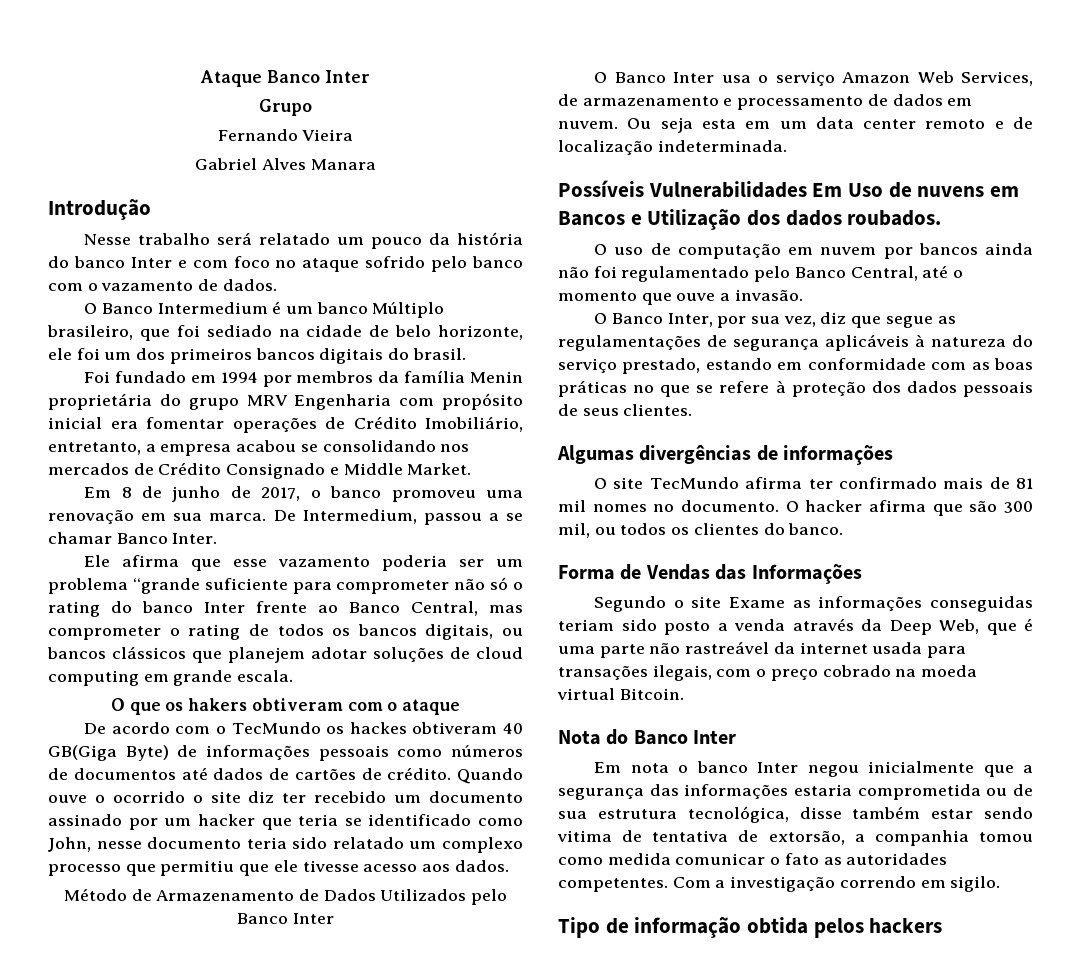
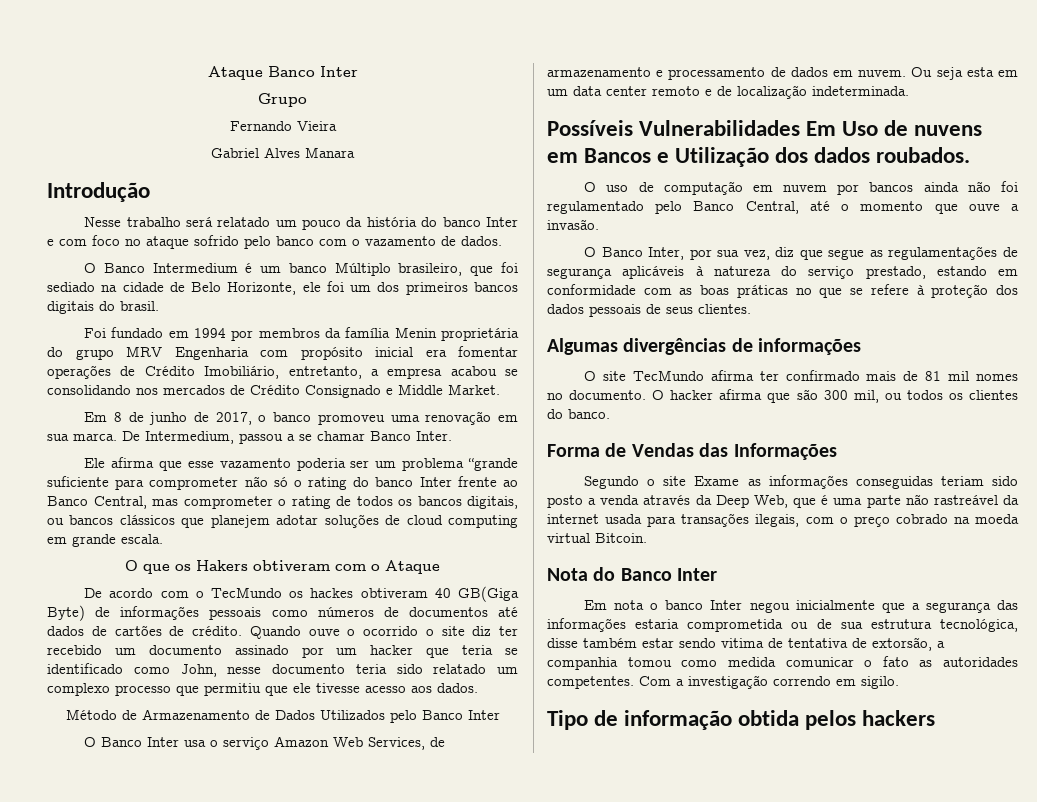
- O Banco Intermedium é um banco Múltiplo brasileiro, que foi sediado na cidade de belo horizonte, ele foi um dos primeiros bancos digitais do brasil.
+ O Banco Intermedium é um banco Múltiplo brasileiro, que foi sediado na cidade de Belo Horizonte, ele foi um dos primeiros bancos digitais do brasil.
- O que os hakers obtiveram com o ataque
+ O que os Hakers obtiveram com o Ataque

